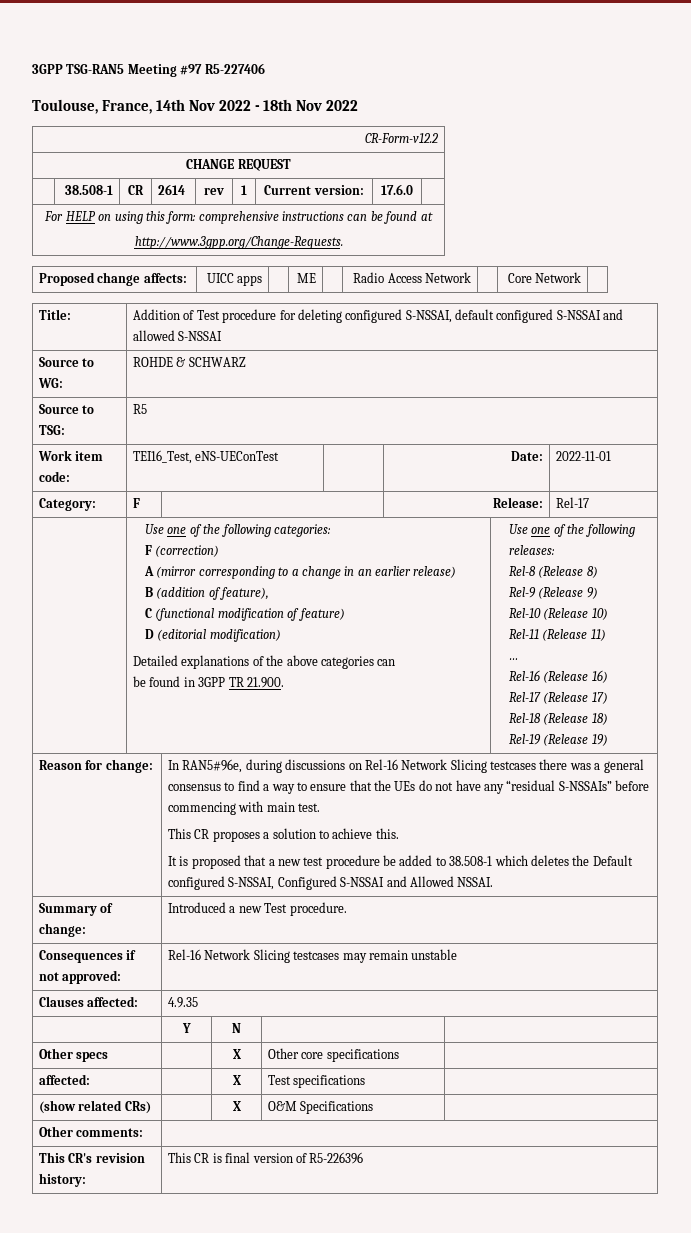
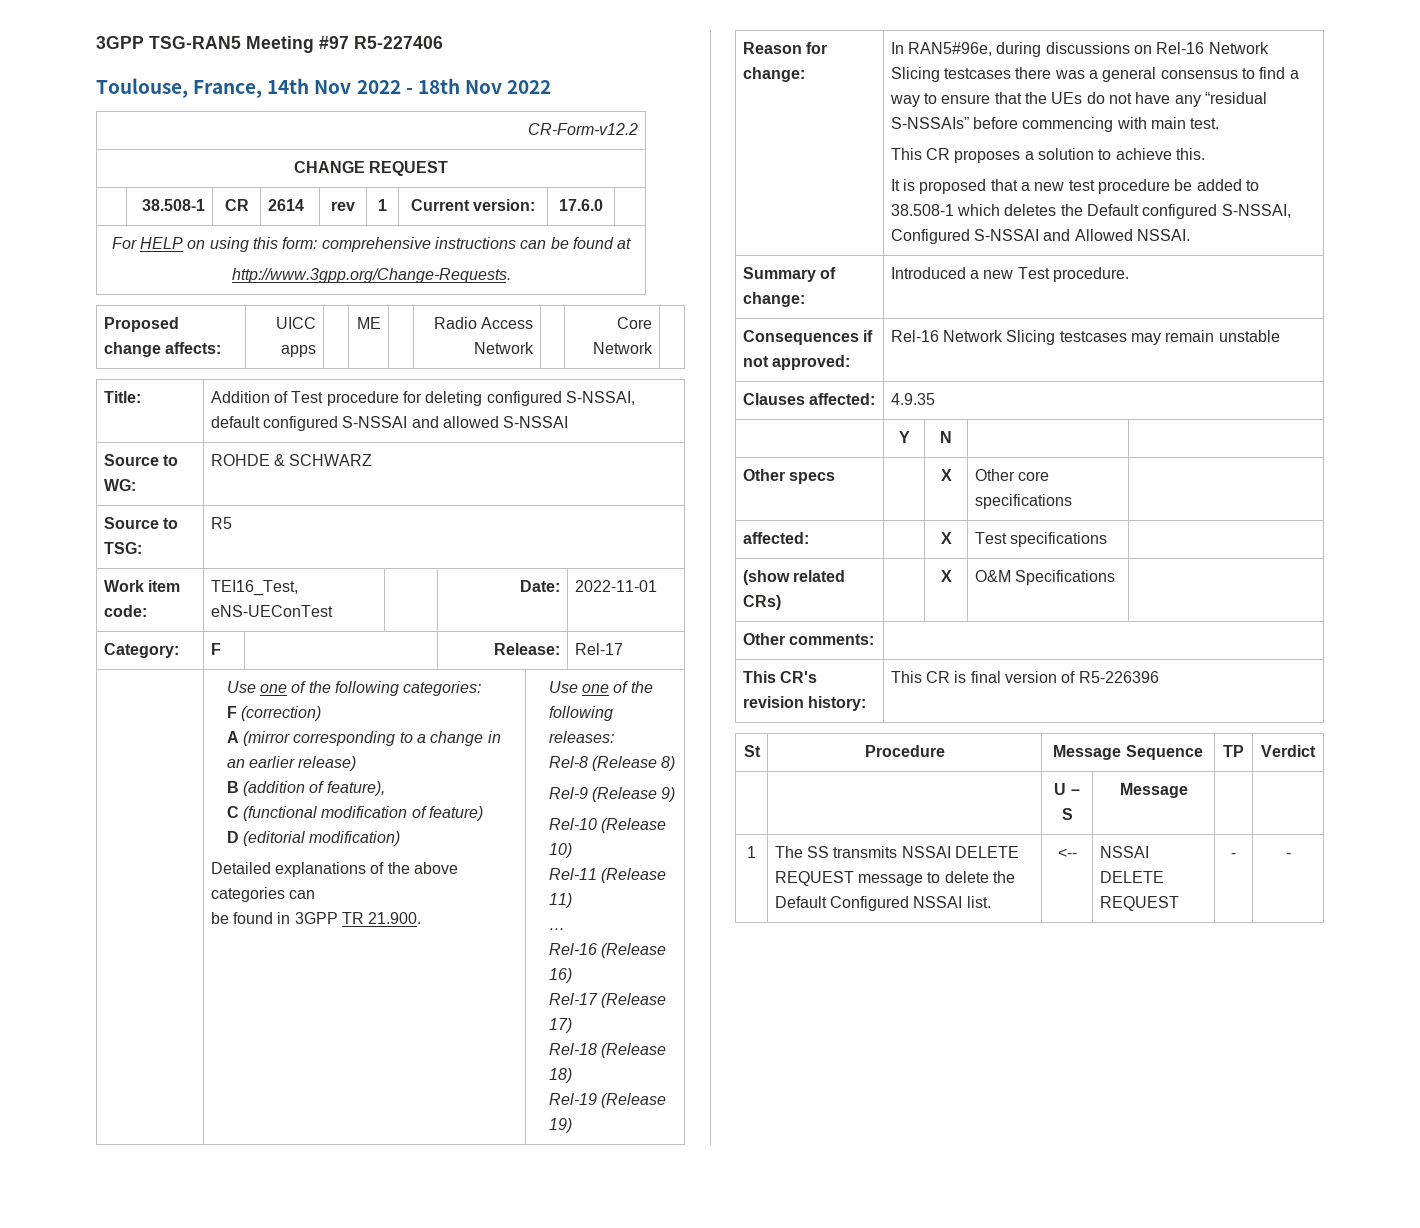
+ St | Procedure | Message Sequence | TP | Verdict
+ | | U – S | Message | |
+ 1 | The SS transmits NSSAI DELETE REQUEST message to delete the Default Configured NSSAI list. | <-- | NSSAI DELETE REQUEST | - | -

